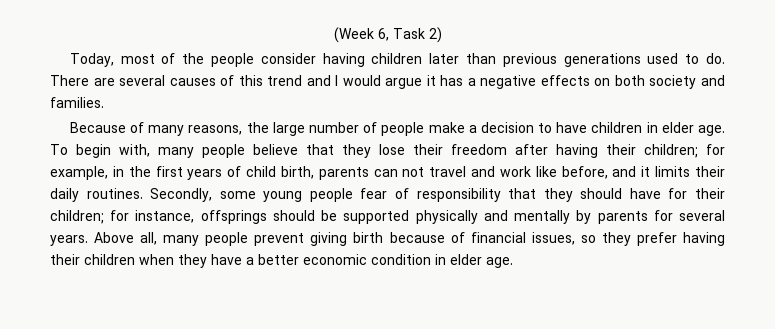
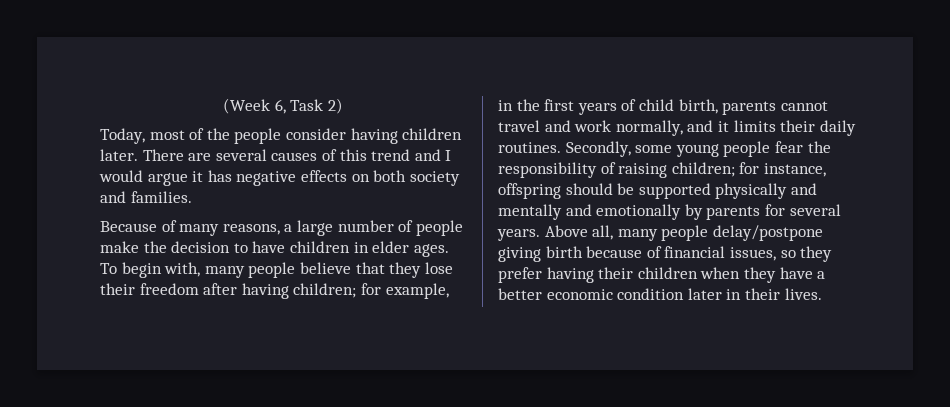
- Today, most of the people consider having children later than previous generations used to do.
+ Today, most of the people consider having children later.
- There are several causes of this trend and I would argue it has a negative effects on both society and families.
+ There are several causes of this trend and I would argue it has negative effects on both society and families.
- Because of many reasons, the large number of people make a decision to have children in elder age.
+ Because of many reasons, a large number of people make the decision to have children in elder ages.
- To begin with, many people believe that they lose their freedom after having their children; for example, in the first years of child birth, parents can not travel and work like before, and it limits their daily routines.
+ To begin with, many people believe that they lose their freedom after having children; for example, in the first years of child birth, parents cannot travel and work normally, and it limits their daily routines.
- Secondly, some young people fear of responsibility that they should have for their children; for instance, offsprings should be supported physically and mentally by parents for several years.
+ Secondly, some young people fear the responsibility of raising children; for instance, offspring should be supported physically and mentally and emotionally by parents for several years.
- Above all, many people prevent giving birth because of financial issues, so they prefer having their children when they have a better economic condition in elder age.
+ Above all, many people delay/postpone giving birth because of financial issues, so they prefer having their children when they have a better economic condition later in their lives.

